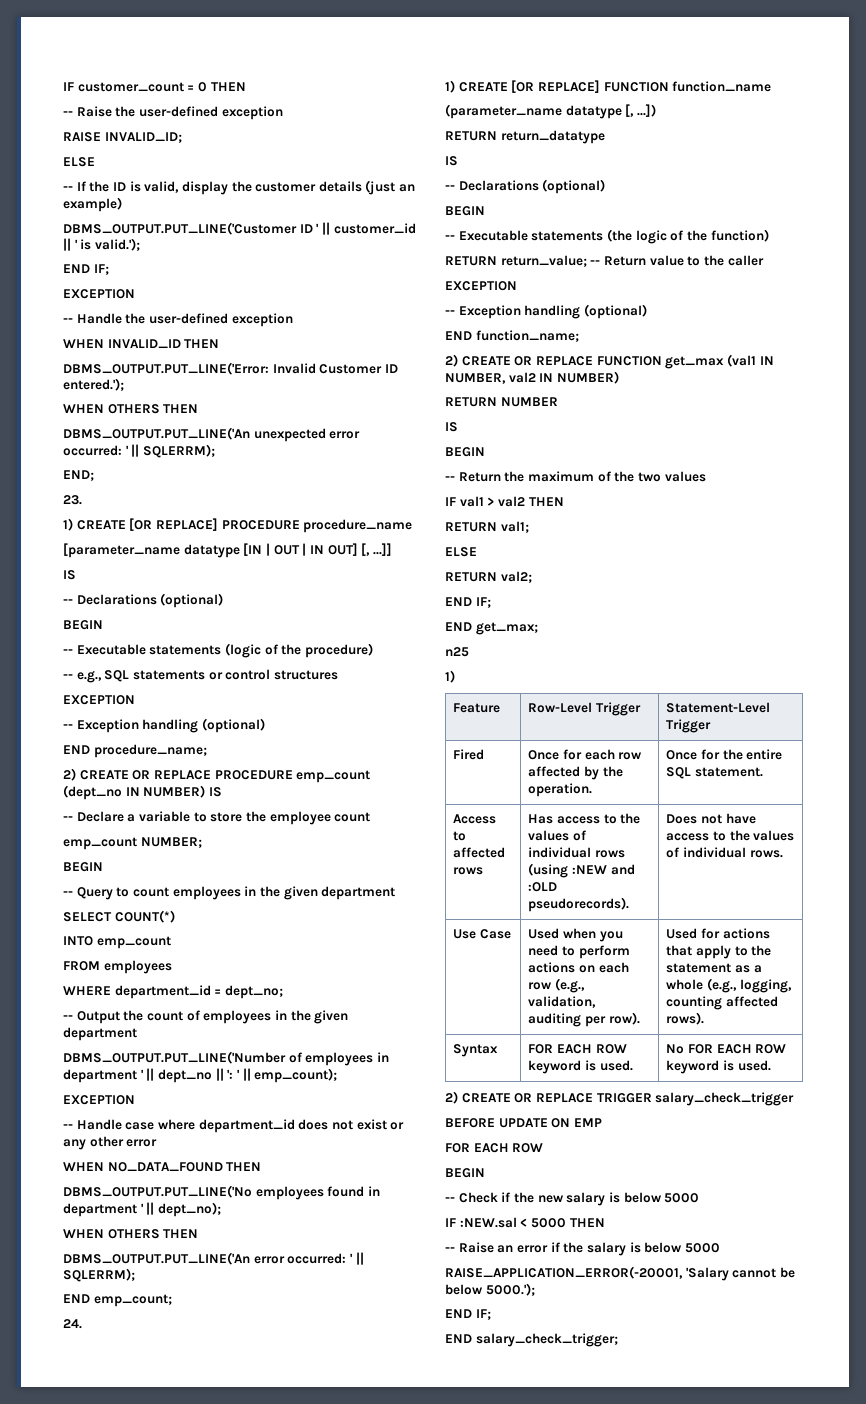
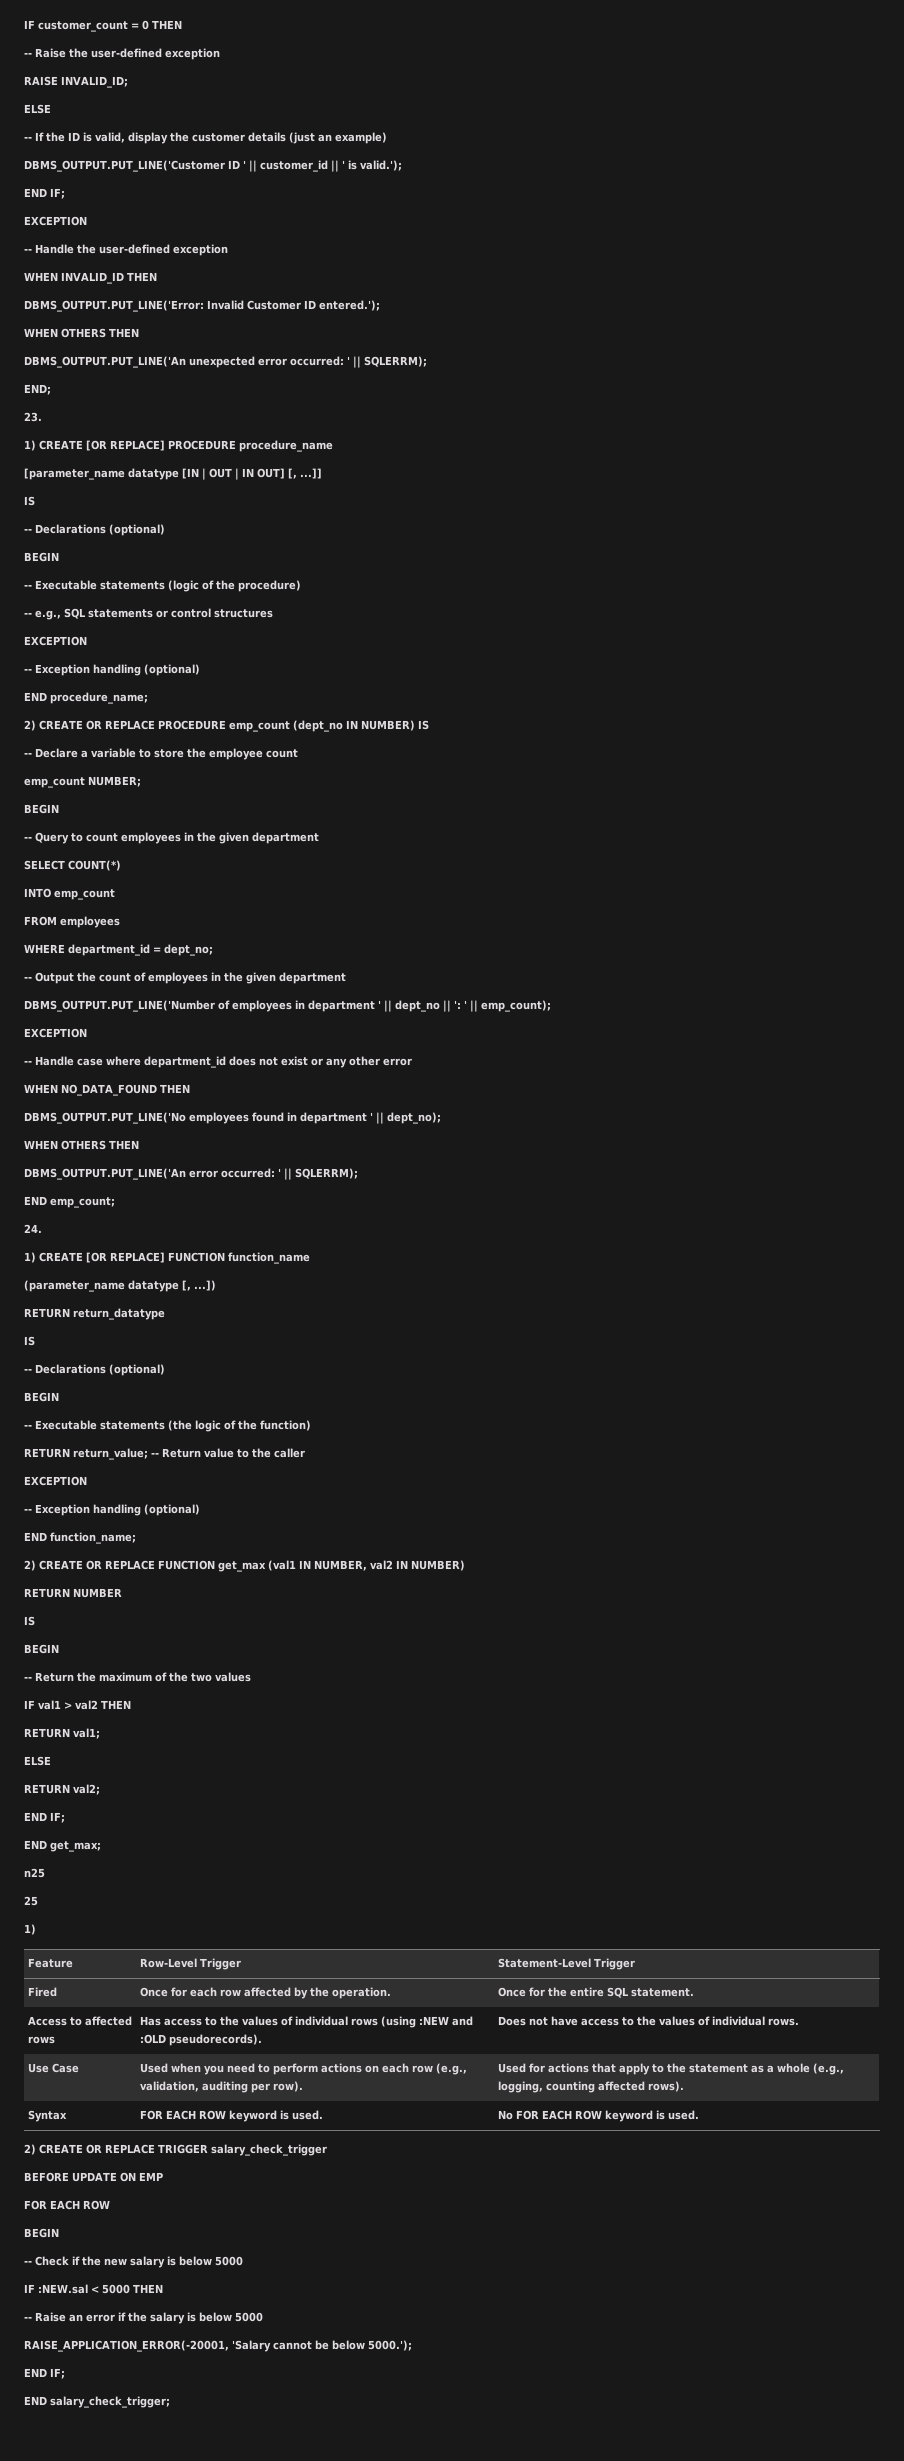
+ 25

